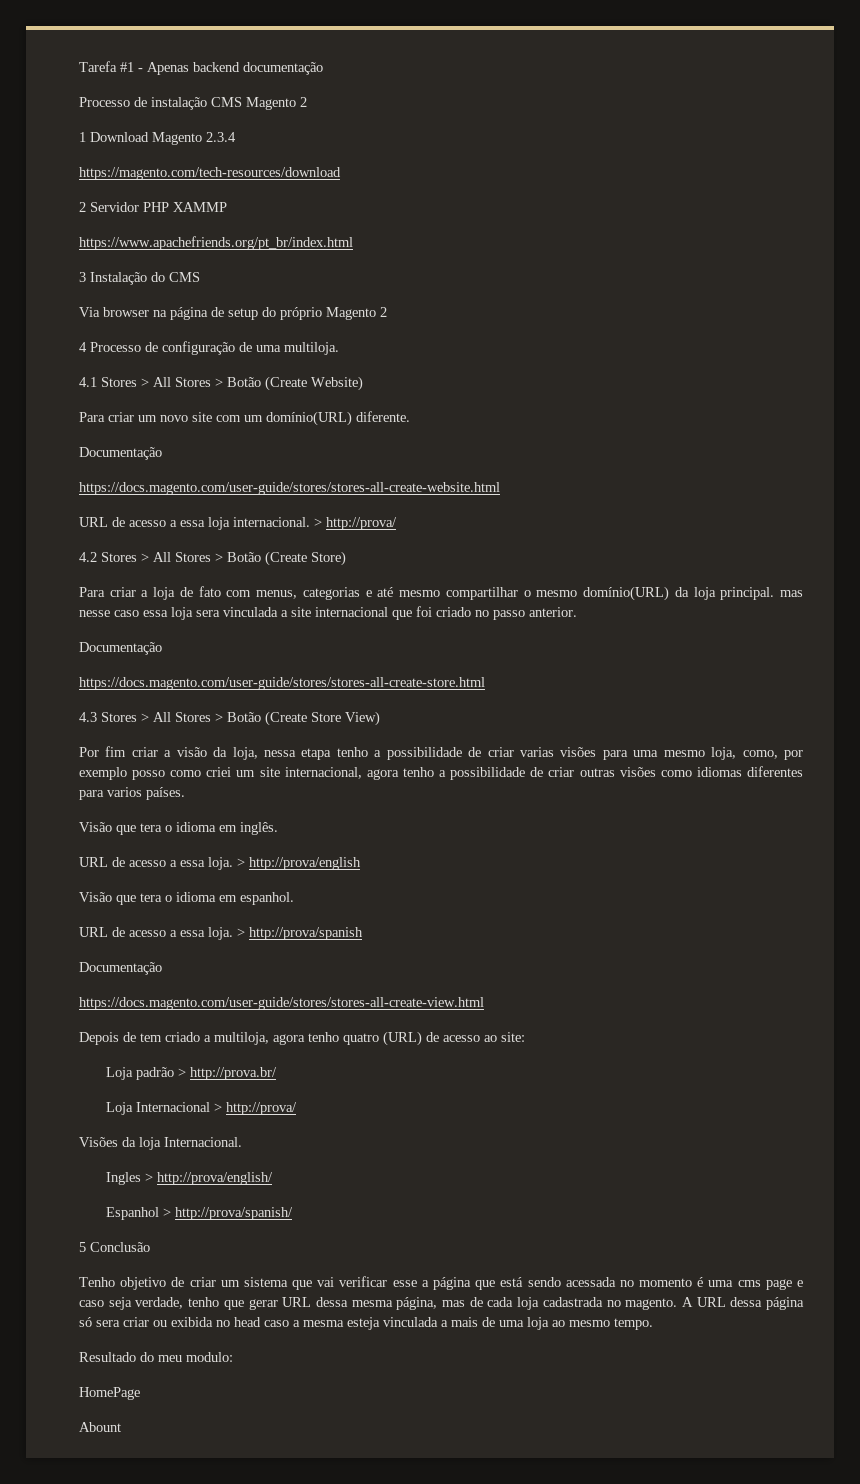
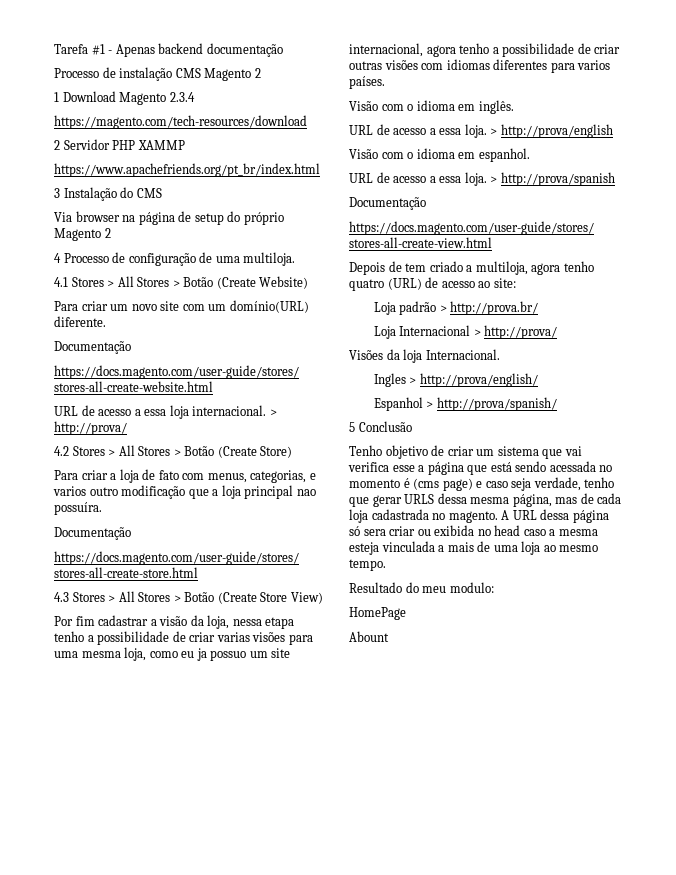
- Para criar a loja de fato com menus, categorias e até mesmo compartilhar o mesmo domínio(URL) da loja principal. mas nesse caso essa loja sera vinculada a site internacional que foi criado no passo anterior.
+ Para criar a loja de fato com menus, categorias, e varios outro modificação que a loja principal nao possuíra.
- Por fim criar a visão da loja, nessa etapa tenho a possibilidade de criar varias visões para uma mesmo loja, como, por exemplo posso como criei um site internacional, agora tenho a possibilidade de criar outras visões como idiomas diferentes para varios países.
+ Por fim cadastrar a visão da loja, nessa etapa tenho a possibilidade de criar varias visões para uma mesma loja, como eu ja possuo um site internacional, agora tenho a possibilidade de criar outras visões com idiomas diferentes para varios países.
- Visão que tera o idioma em inglês.
+ Visão com o idioma em inglês.
- Visão que tera o idioma em espanhol.
+ Visão com o idioma em espanhol.
- Tenho objetivo de criar um sistema que vai verificar esse a página que está sendo acessada no momento é uma cms page e caso seja verdade, tenho que gerar URL dessa mesma página, mas de cada loja cadastrada no magento.
+ Tenho objetivo de criar um sistema que vai verifica esse a página que está sendo acessada no momento é (cms page) e caso seja verdade, tenho que gerar URLS dessa mesma página, mas de cada loja cadastrada no magento.

